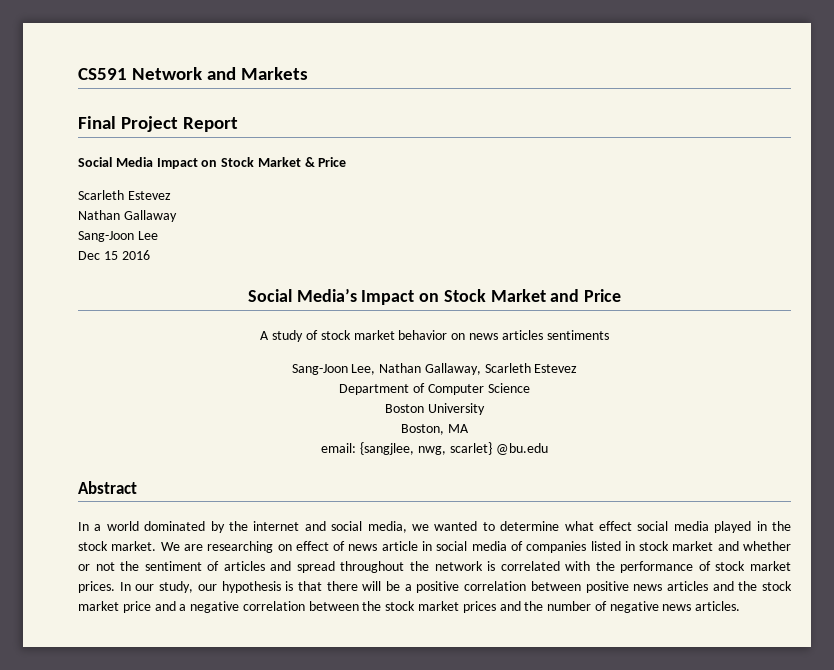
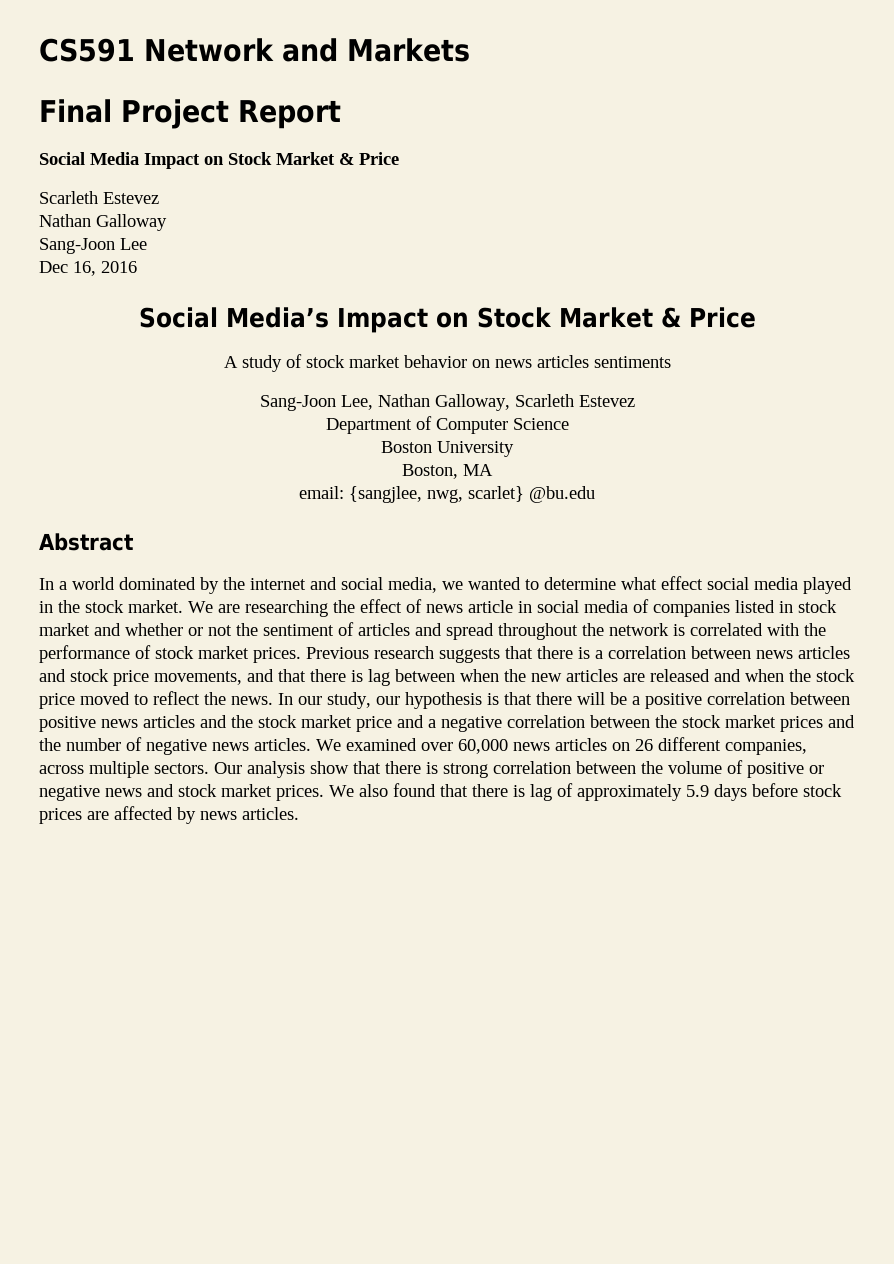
- Nathan Gallaway
+ Nathan Galloway
- Dec 15 2016
+ Dec 16, 2016
- Social Media’s Impact on Stock Market and Price
+ Social Media’s Impact on Stock Market & Price
- Sang-Joon Lee, Nathan Gallaway, Scarleth Estevez
+ Sang-Joon Lee, Nathan Galloway, Scarleth Estevez
- We are researching on effect of news article in social media of companies listed in stock market and whether or not the sentiment of articles and spread throughout the network is correlated with the performance of stock market prices.
+ We are researching the effect of news article in social media of companies listed in stock market and whether or not the sentiment of articles and spread throughout the network is correlated with the performance of stock market prices.
+ Previous research suggests that there is a correlation between news articles and stock price movements, and that there is lag between when the new articles are released and when the stock price moved to reflect the news.
+ We examined over 60,000 news articles on 26 different companies, across multiple sectors. Our analysis show that there is strong correlation between the volume of positive or negative news and stock market prices. We also found that there is lag of approximately 5.9 days before stock prices are affected by news articles.

